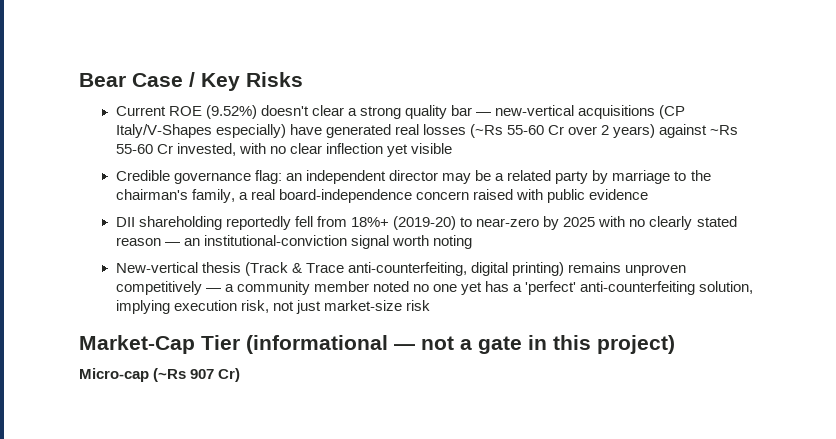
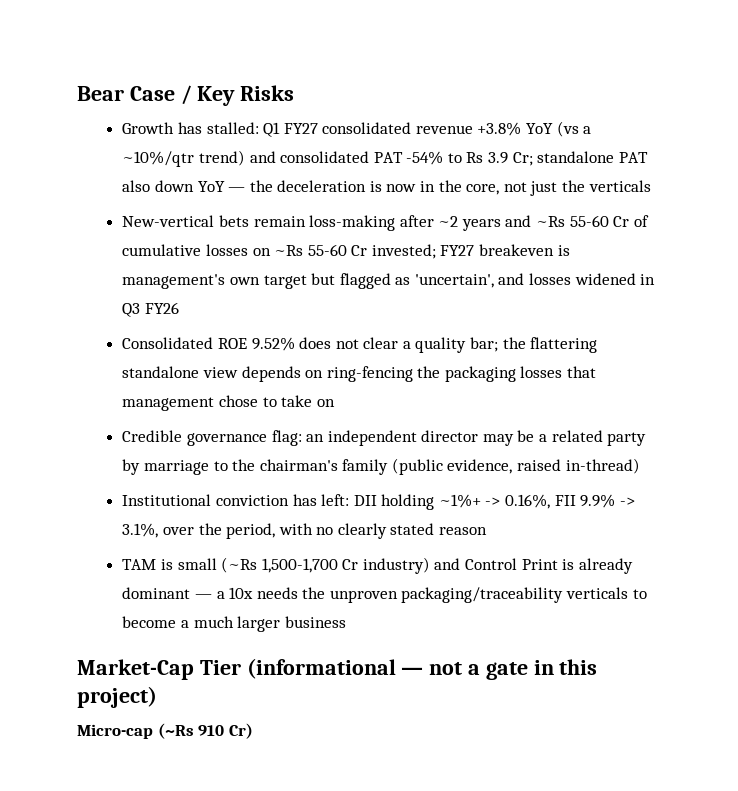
- Current ROE (9.52%) doesn't clear a strong quality bar — new-vertical acquisitions (CP Italy/V-Shapes especially) have generated real losses (~Rs 55-60 Cr over 2 years) against ~Rs 55-60 Cr invested, with no clear inflection yet visible
+ Growth has stalled: Q1 FY27 consolidated revenue +3.8% YoY (vs a ~10%/qtr trend) and consolidated PAT -54% to Rs 3.9 Cr; standalone PAT also down YoY — the deceleration is now in the core, not just the verticals
+ New-vertical bets remain loss-making after ~2 years and ~Rs 55-60 Cr of cumulative losses on ~Rs 55-60 Cr invested; FY27 breakeven is management's own target but flagged as 'uncertain', and losses widened in Q3 FY26
+ Consolidated ROE 9.52% does not clear a quality bar; the flattering standalone view depends on ring-fencing the packaging losses that management chose to take on
- Credible governance flag: an independent director may be a related party by marriage to the chairman's family, a real board-independence concern raised with public evidence
- DII shareholding reportedly fell from 18%+ (2019-20) to near-zero by 2025 with no clearly stated reason — an institutional-conviction signal worth noting
- New-vertical thesis (Track & Trace anti-counterfeiting, digital printing) remains unproven competitively — a community member noted no one yet has a 'perfect' anti-counterfeiting solution, implying execution risk, not just market-size risk
+ Credible governance flag: an independent director may be a related party by marriage to the chairman's family (public evidence, raised in-thread)
+ Institutional conviction has left: DII holding ~1%+ -> 0.16%, FII 9.9% -> 3.1%, over the period, with no clearly stated reason
+ TAM is small (~Rs 1,500-1,700 Cr industry) and Control Print is already dominant — a 10x needs the unproven packaging/traceability verticals to become a much larger business
- Micro-cap (~Rs 907 Cr)
+ Micro-cap (~Rs 910 Cr)

